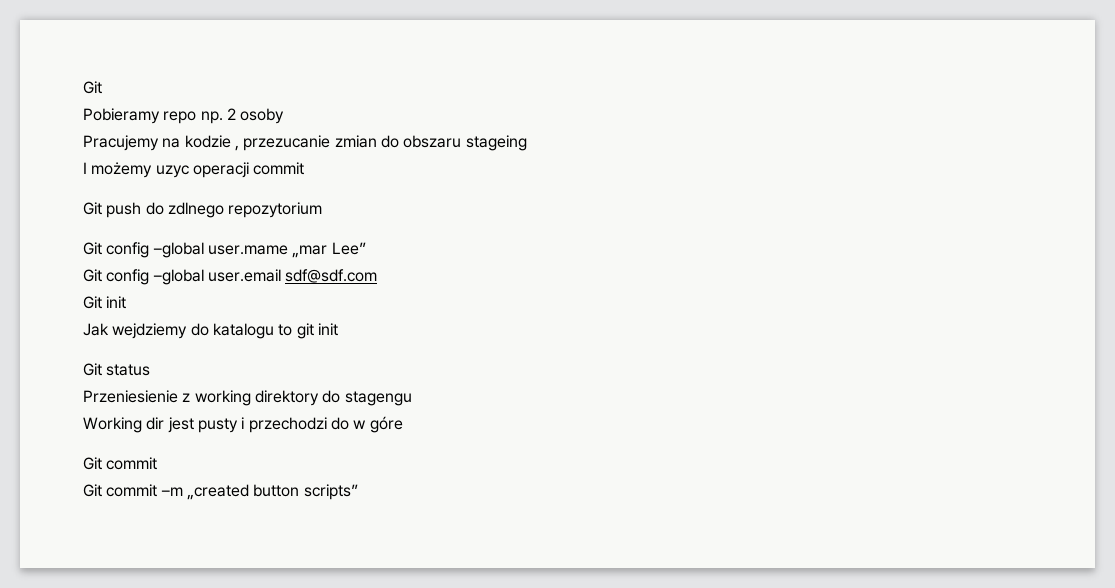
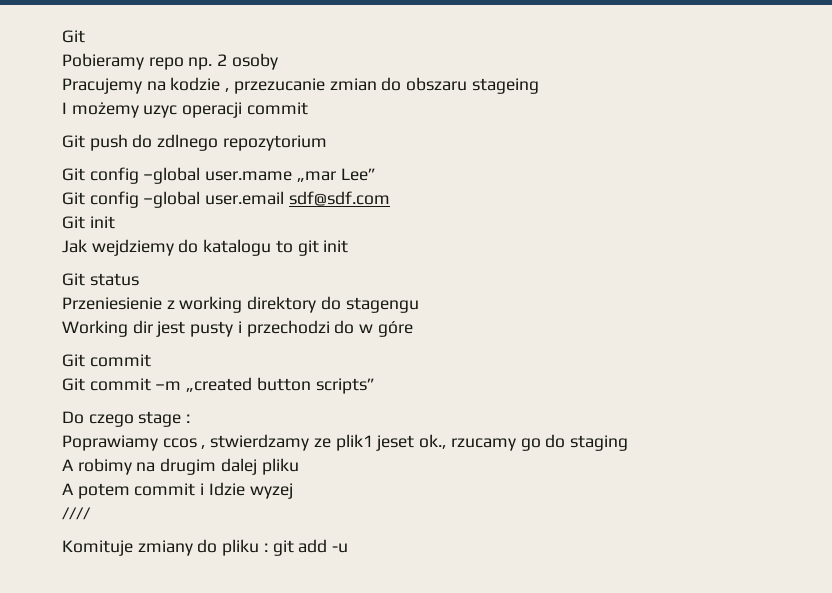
+ Do czego stage :
+ Poprawiamy ccos , stwierdzamy ze plik1 jeset ok., rzucamy go do staging
+ A robimy na drugim dalej pliku
+ A potem commit i Idzie wyzej
+ ////
+ Komituje zmiany do pliku : git add -u

